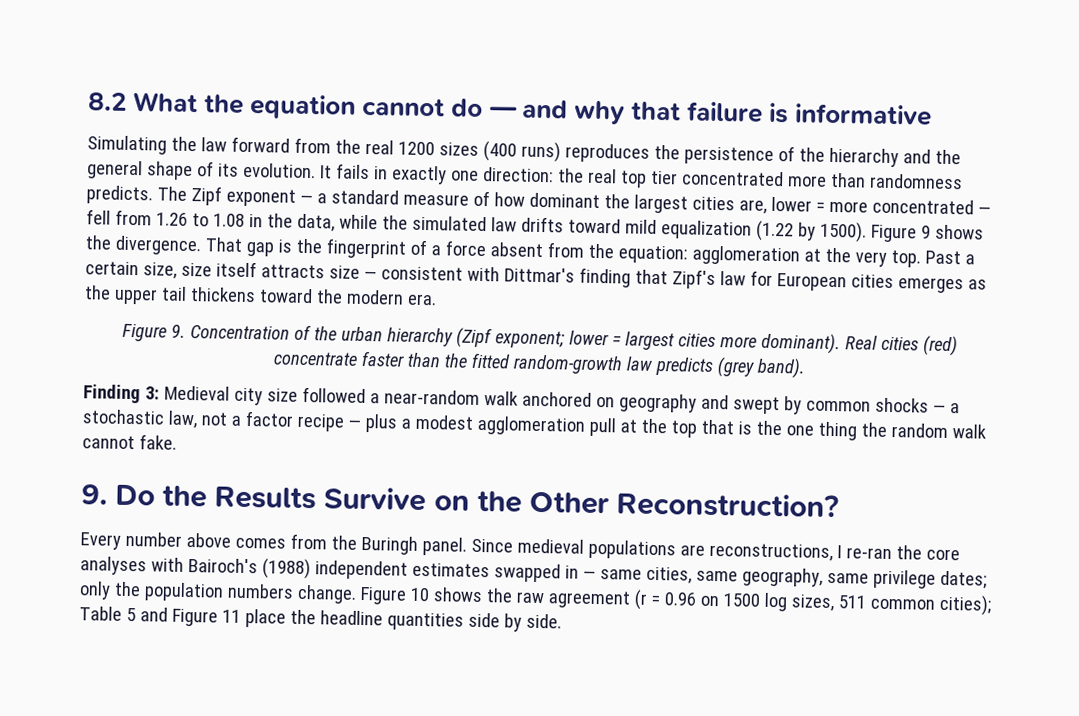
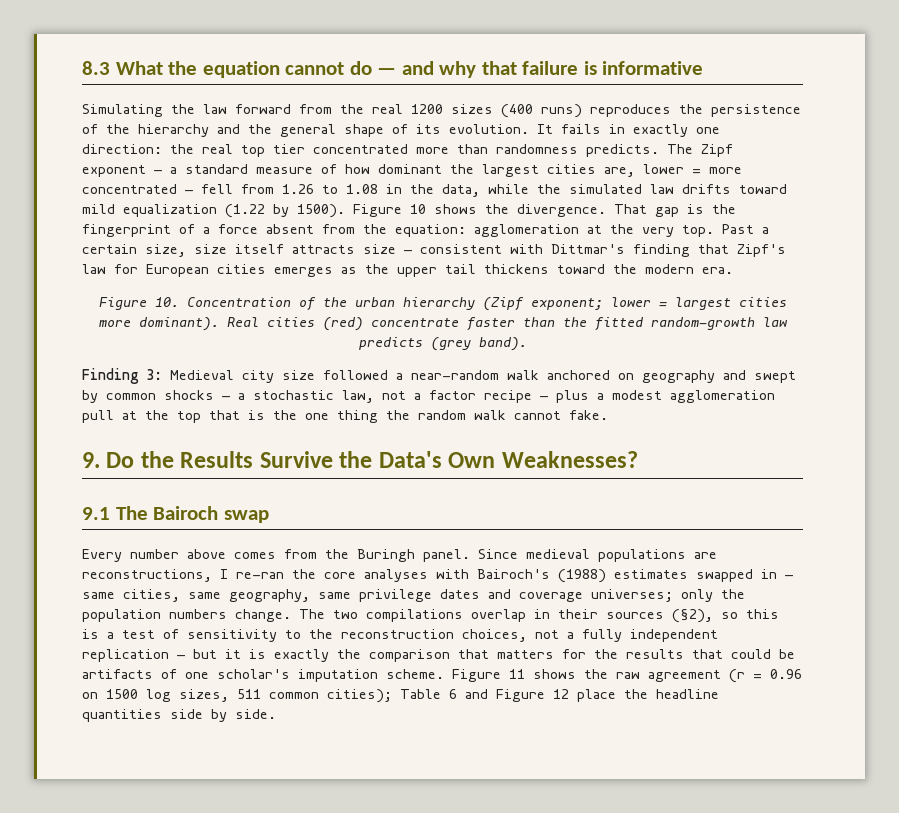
- 8.2 What the equation cannot do — and why that failure is informative
+ 8.3 What the equation cannot do — and why that failure is informative
- Figure 9 shows the divergence.
+ Figure 10 shows the divergence.
- Figure 9. Concentration of the urban hierarchy (Zipf exponent; lower = largest cities more dominant).
+ Figure 10. Concentration of the urban hierarchy (Zipf exponent; lower = largest cities more dominant).
- 9. Do the Results Survive on the Other Reconstruction?
+ 9. Do the Results Survive the Data's Own Weaknesses?
+ 9.1 The Bairoch swap
- Since medieval populations are reconstructions, I re-ran the core analyses with Bairoch's (1988) independent estimates swapped in — same cities, same geography, same privilege dates; only the population numbers change.
+ Since medieval populations are reconstructions, I re-ran the core analyses with Bairoch's (1988) estimates swapped in — same cities, same geography, same privilege dates and coverage universes; only the population numbers change.
- Figure 10 shows the raw agreement (r = 0.96 on 1500 log sizes, 511 common cities); Table 5 and Figure 11 place the headline quantities side by side.
+ The two compilations overlap in their sources (§2), so this is a test of sensitivity to the reconstruction choices, not a fully independent replication — but it is exactly the comparison that matters for the results that could be artifacts of one scholar's imputation scheme. Figure 11 shows the raw agreement (r = 0.96 on 1500 log sizes, 511 common cities); Table 6 and Figure 12 place the headline quantities side by side.

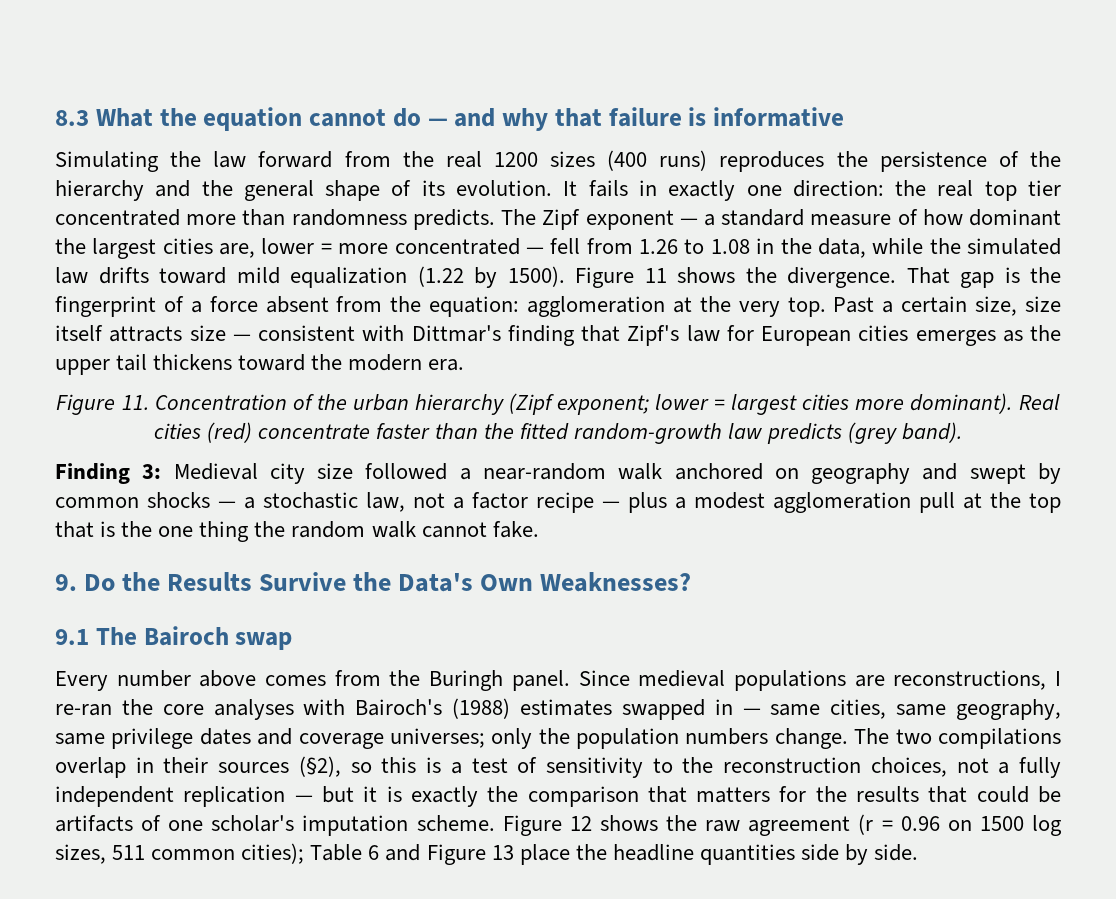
- Figure 10 shows the divergence.
+ Figure 11 shows the divergence.
- Figure 10. Concentration of the urban hierarchy (Zipf exponent; lower = largest cities more dominant).
+ Figure 11. Concentration of the urban hierarchy (Zipf exponent; lower = largest cities more dominant).
- Figure 11 shows the raw agreement (r = 0.96 on 1500 log sizes, 511 common cities); Table 6 and Figure 12 place the headline quantities side by side.
+ Figure 12 shows the raw agreement (r = 0.96 on 1500 log sizes, 511 common cities); Table 6 and Figure 13 place the headline quantities side by side.

